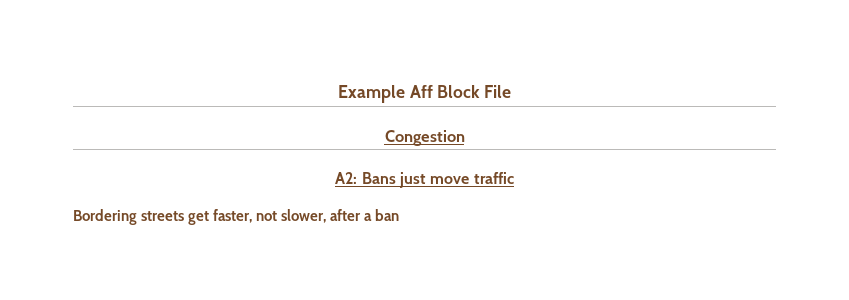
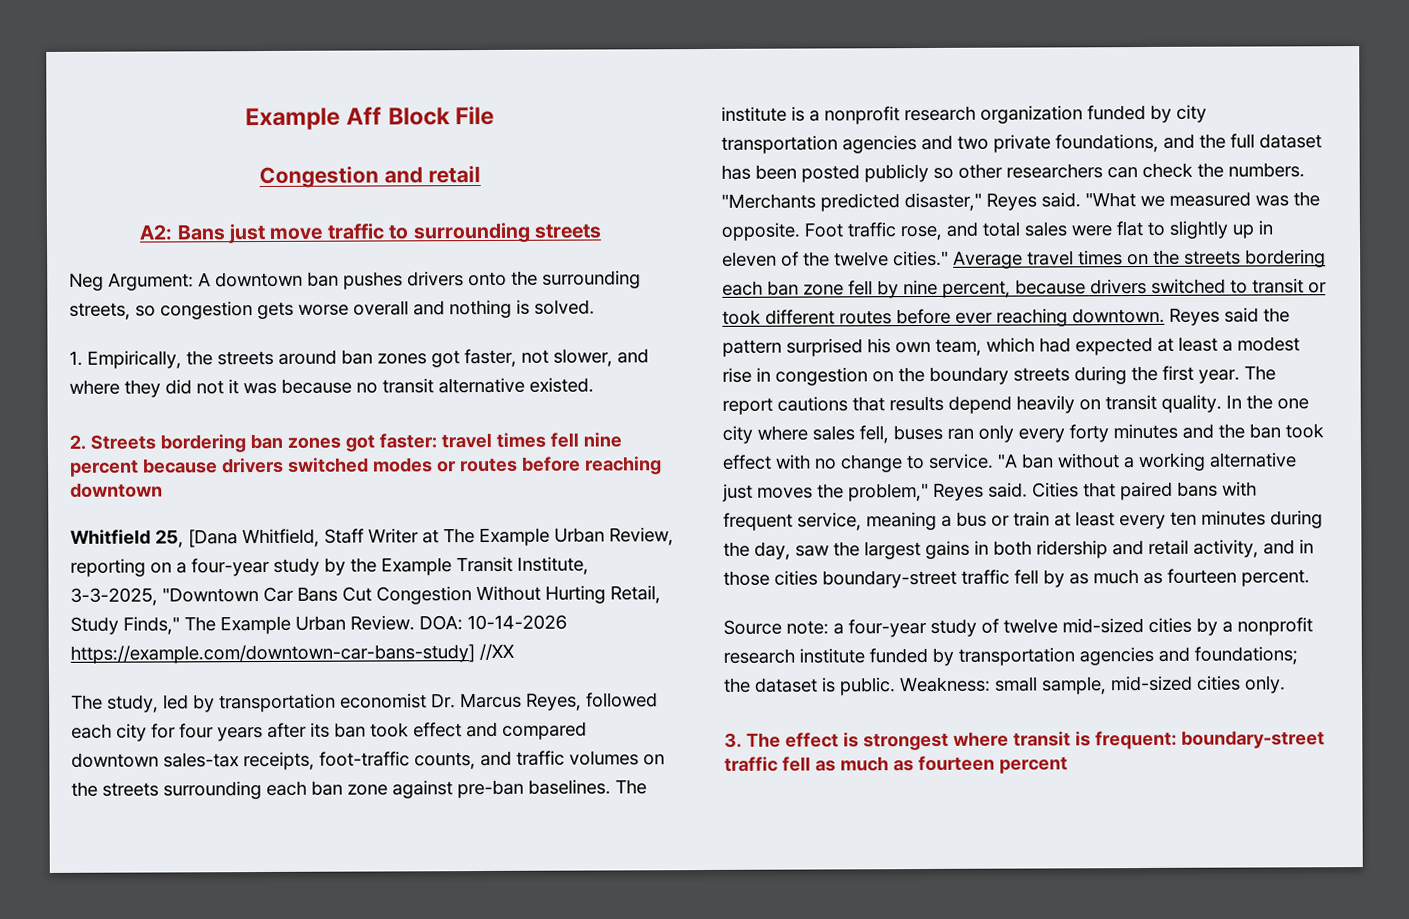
- Congestion
+ Congestion and retail
- A2: Bans just move traffic
- Bordering streets get faster, not slower, after a ban
+ A2: Bans just move traffic to surrounding streets
+ Neg Argument: A downtown ban pushes drivers onto the surrounding streets, so congestion gets worse overall and nothing is solved.
+ 1. Empirically, the streets around ban zones got faster, not slower, and where they did not it was because no transit alternative existed.
+ 2. Streets bordering ban zones got faster: travel times fell nine percent because drivers switched modes or routes before reaching downtown
+ Whitfield 25, [Dana Whitfield, Staff Writer at The Example Urban Review, reporting on a four-year study by the Example Transit Institute, 3-3-2025, "Downtown Car Bans Cut Congestion Without Hurting Retail, Study Finds," The Example Urban Review. DOA: 10-14-2026 https://example.com/downtown-car-bans-study] //XX
+ The study, led by transportation economist Dr. Marcus Reyes, followed each city for four years after its ban took effect and compared downtown sales-tax receipts, foot-traffic counts, and traffic volumes on the streets surrounding each ban zone against pre-ban baselines. The institute is a nonprofit research organization funded by city transportation agencies and two private foundations, and the full dataset has been posted publicly so other researchers can check the numbers. "Merchants predicted disaster," Reyes said. "What we measured was the opposite. Foot traffic rose, and total sales were flat to slightly up in eleven of the twelve cities." Average travel times on the streets bordering each ban zone fell by nine percent, because drivers switched to transit or took different routes before ever reaching downtown. Reyes said the pattern surprised his own team, which had expected at least a modest rise in congestion on the boundary streets during the first year. The report cautions that results depend heavily on transit quality. In the one city where sales fell, buses ran only every forty minutes and the ban took effect with no change to service. "A ban without a working alternative just moves the problem," Reyes said. Cities that paired bans with frequent service, meaning a bus or train at least every ten minutes during the day, saw the largest gains in both ridership and retail activity, and in those cities boundary-street traffic fell by as much as fourteen percent.
+ Source note: a four-year study of twelve mid-sized cities by a nonprofit research institute funded by transportation agencies and foundations; the dataset is public. Weakness: small sample, mid-sized cities only.
+ 3. The effect is strongest where transit is frequent: boundary-street traffic fell as much as fourteen percent

